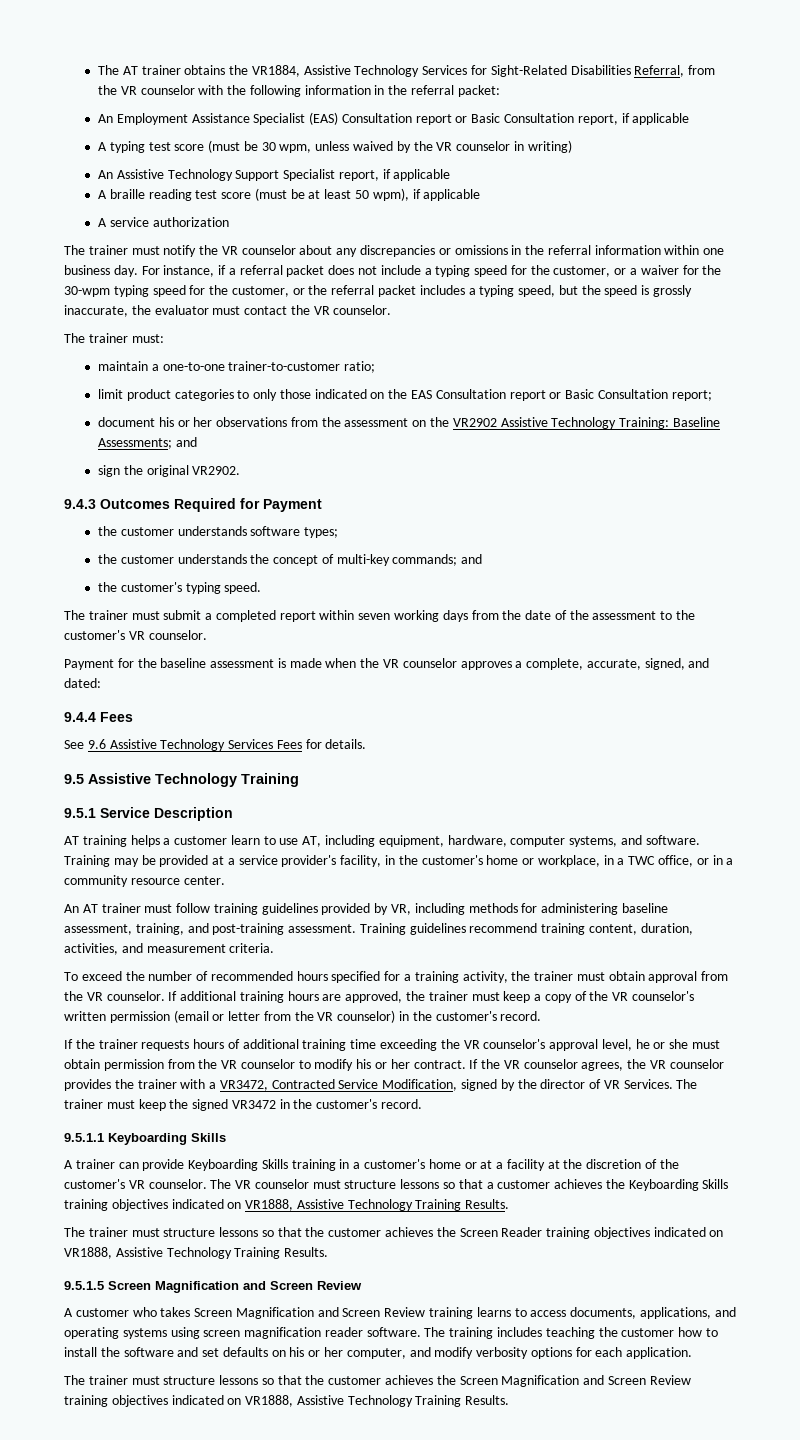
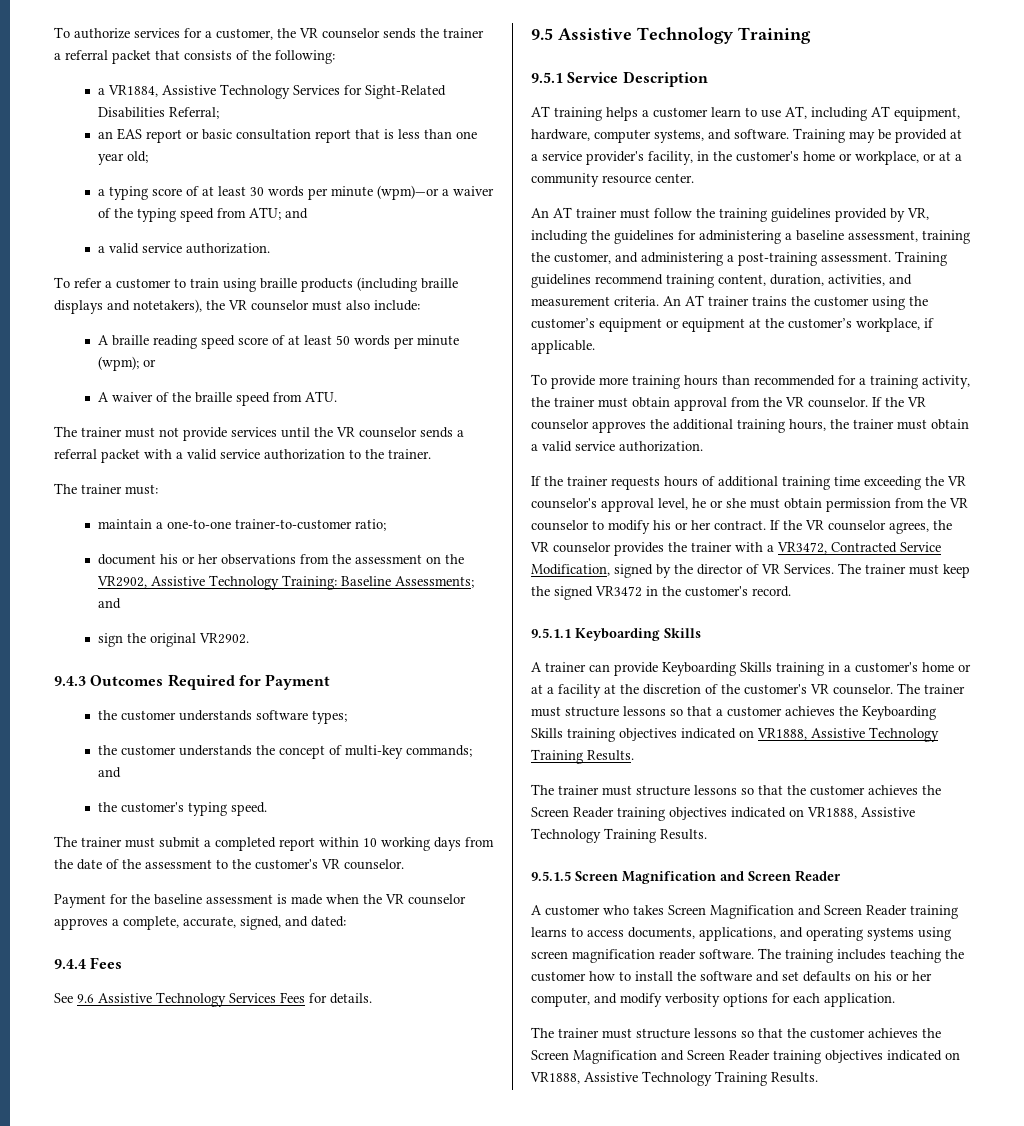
- The AT trainer obtains the VR1884, Assistive Technology Services for Sight-Related Disabilities Referral, from the VR counselor with the following information in the referral packet:
- An Employment Assistance Specialist (EAS) Consultation report or Basic Consultation report, if applicable
- A typing test score (must be 30 wpm, unless waived by the VR counselor in writing)
- An Assistive Technology Support Specialist report, if applicable
- A braille reading test score (must be at least 50 wpm), if applicable
- A service authorization
- The trainer must notify the VR counselor about any discrepancies or omissions in the referral information within one business day. For instance, if a referral packet does not include a typing speed for the customer, or a waiver for the 30-wpm typing speed for the customer, or the referral packet includes a typing speed, but the speed is grossly inaccurate, the evaluator must contact the VR counselor.
+ To authorize services for a customer, the VR counselor sends the trainer a referral packet that consists of the following:
+ a VR1884, Assistive Technology Services for Sight-Related Disabilities Referral;
+ an EAS report or basic consultation report that is less than one year old;
+ a typing score of at least 30 words per minute (wpm)—or a waiver of the typing speed from ATU; and
+ a valid service authorization.
+ To refer a customer to train using braille products (including braille displays and notetakers), the VR counselor must also include:
+ A braille reading speed score of at least 50 words per minute (wpm); or
+ A waiver of the braille speed from ATU.
+ The trainer must not provide services until the VR counselor sends a referral packet with a valid service authorization to the trainer.
- limit product categories to only those indicated on the EAS Consultation report or Basic Consultation report;
- document his or her observations from the assessment on the VR2902 Assistive Technology Training: Baseline Assessments; and
+ document his or her observations from the assessment on the VR2902, Assistive Technology Training: Baseline Assessments; and
- The trainer must submit a completed report within seven working days from the date of the assessment to the customer's VR counselor.
+ The trainer must submit a completed report within 10 working days from the date of the assessment to the customer's VR counselor.
- AT training helps a customer learn to use AT, including equipment, hardware, computer systems, and software.
+ AT training helps a customer learn to use AT, including AT equipment, hardware, computer systems, and software.
- Training may be provided at a service provider's facility, in the customer's home or workplace, in a TWC office, or in a community resource center.
+ Training may be provided at a service provider's facility, in the customer's home or workplace, or at a community resource center.
- An AT trainer must follow training guidelines provided by VR, including methods for administering baseline assessment, training, and post-training assessment.
+ An AT trainer must follow the training guidelines provided by VR, including the guidelines for administering a baseline assessment, training the customer, and administering a post-training assessment.
- Training guidelines recommend training content, duration, activities, and measurement criteria.
- To exceed the number of recommended hours specified for a training activity, the trainer must obtain approval from the VR counselor.
+ Training guidelines recommend training content, duration, activities, and measurement criteria. An AT trainer trains the customer using the customer’s equipment or equipment at the customer’s workplace, if applicable.
+ To provide more training hours than recommended for a training activity, the trainer must obtain approval from the VR counselor.
- If additional training hours are approved, the trainer must keep a copy of the VR counselor's written permission (email or letter from the VR counselor) in the customer's record.
+ If the VR counselor approves the additional training hours, the trainer must obtain a valid service authorization.
- The VR counselor must structure lessons so that a customer achieves the Keyboarding Skills training objectives indicated on VR1888, Assistive Technology Training Results.
+ The trainer must structure lessons so that a customer achieves the Keyboarding Skills training objectives indicated on VR1888, Assistive Technology Training Results.
- 9.5.1.5 Screen Magnification and Screen Review
+ 9.5.1.5 Screen Magnification and Screen Reader
- A customer who takes Screen Magnification and Screen Review training learns to access documents, applications, and operating systems using screen magnification reader software.
+ A customer who takes Screen Magnification and Screen Reader training learns to access documents, applications, and operating systems using screen magnification reader software.
- The trainer must structure lessons so that the customer achieves the Screen Magnification and Screen Review training objectives indicated on VR1888, Assistive Technology Training Results.
+ The trainer must structure lessons so that the customer achieves the Screen Magnification and Screen Reader training objectives indicated on VR1888, Assistive Technology Training Results.

